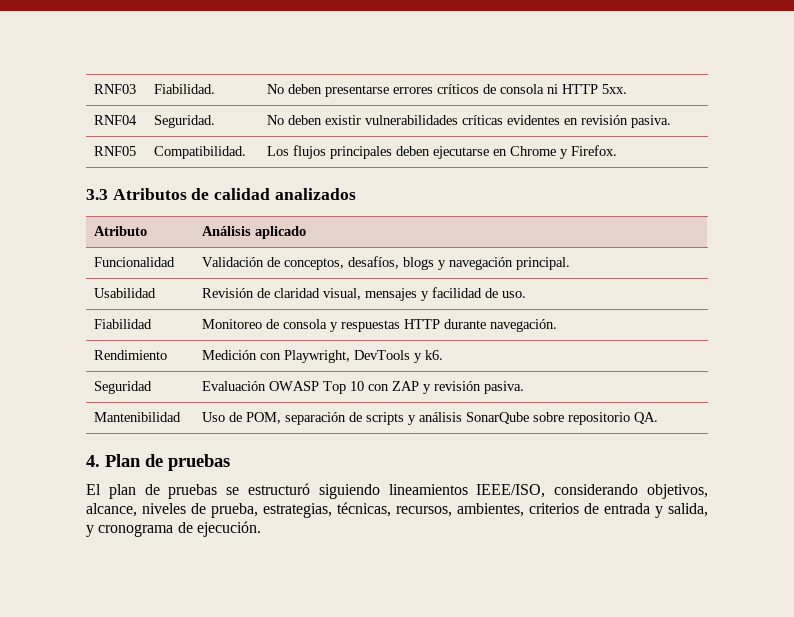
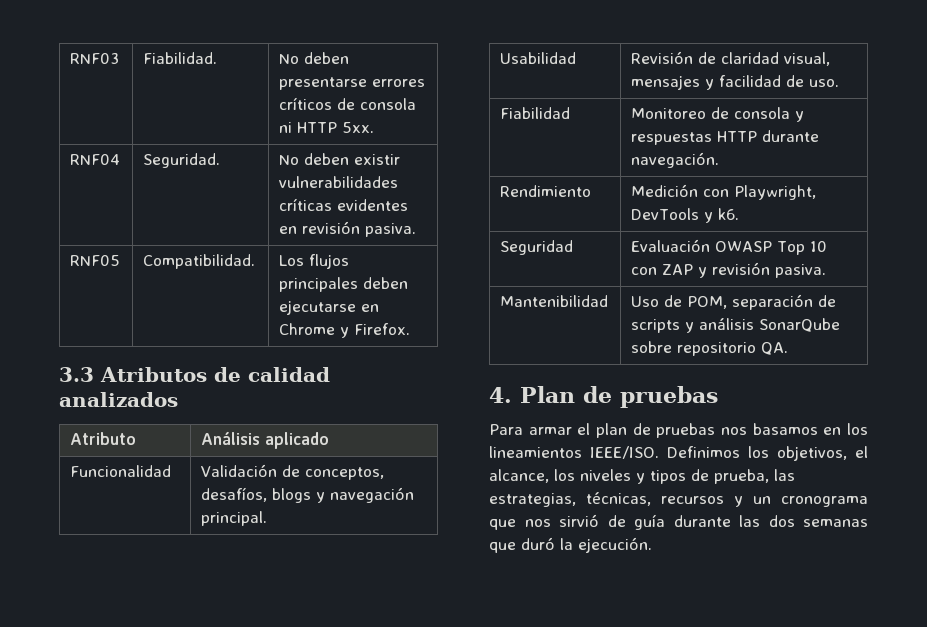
- El plan de pruebas se estructuró siguiendo lineamientos IEEE/ISO, considerando objetivos, alcance, niveles de prueba, estrategias, técnicas, recursos, ambientes, criterios de entrada y salida, y cronograma de ejecución.
+ Para armar el plan de pruebas nos basamos en los lineamientos IEEE/ISO. Definimos los objetivos, el alcance, los niveles y tipos de prueba, las estrategias, técnicas, recursos y un cronograma que nos sirvió de guía durante las dos semanas que duró la ejecución.

